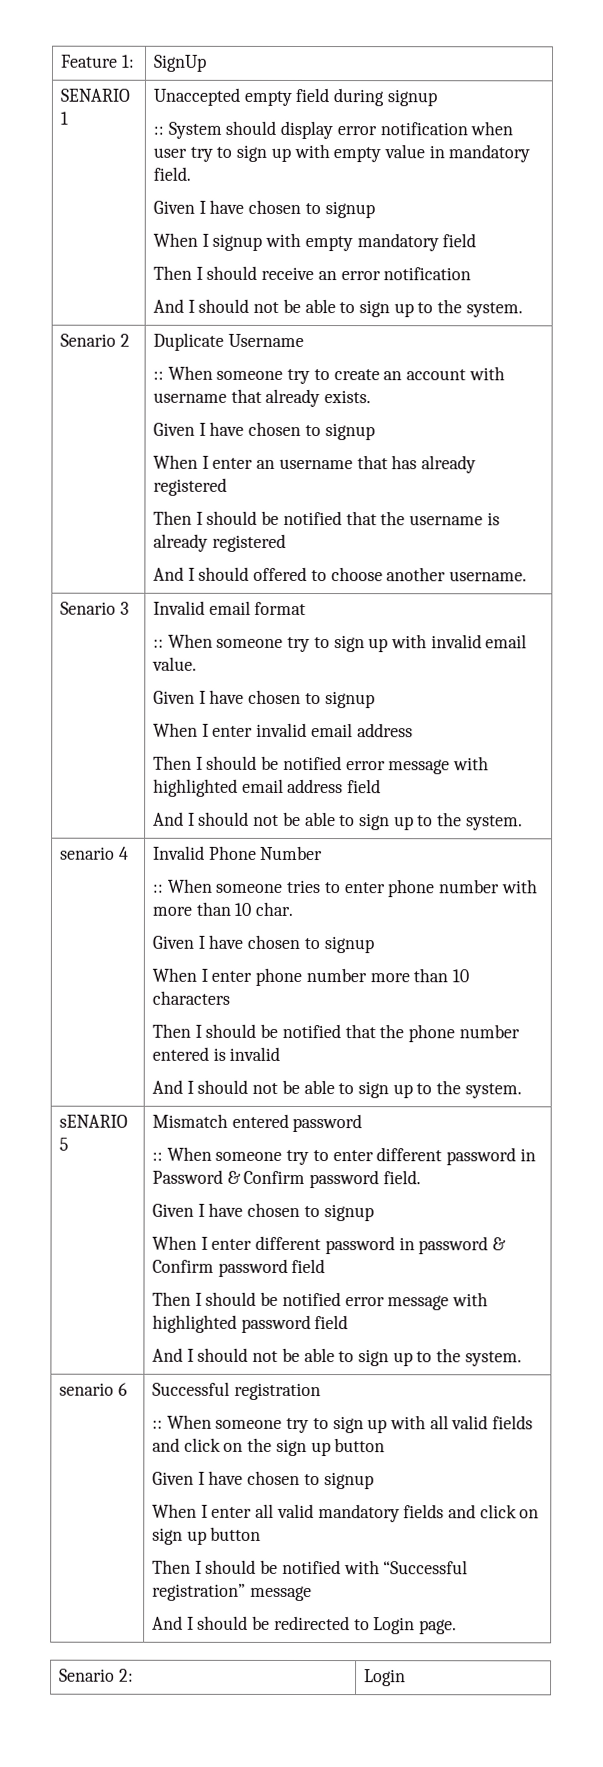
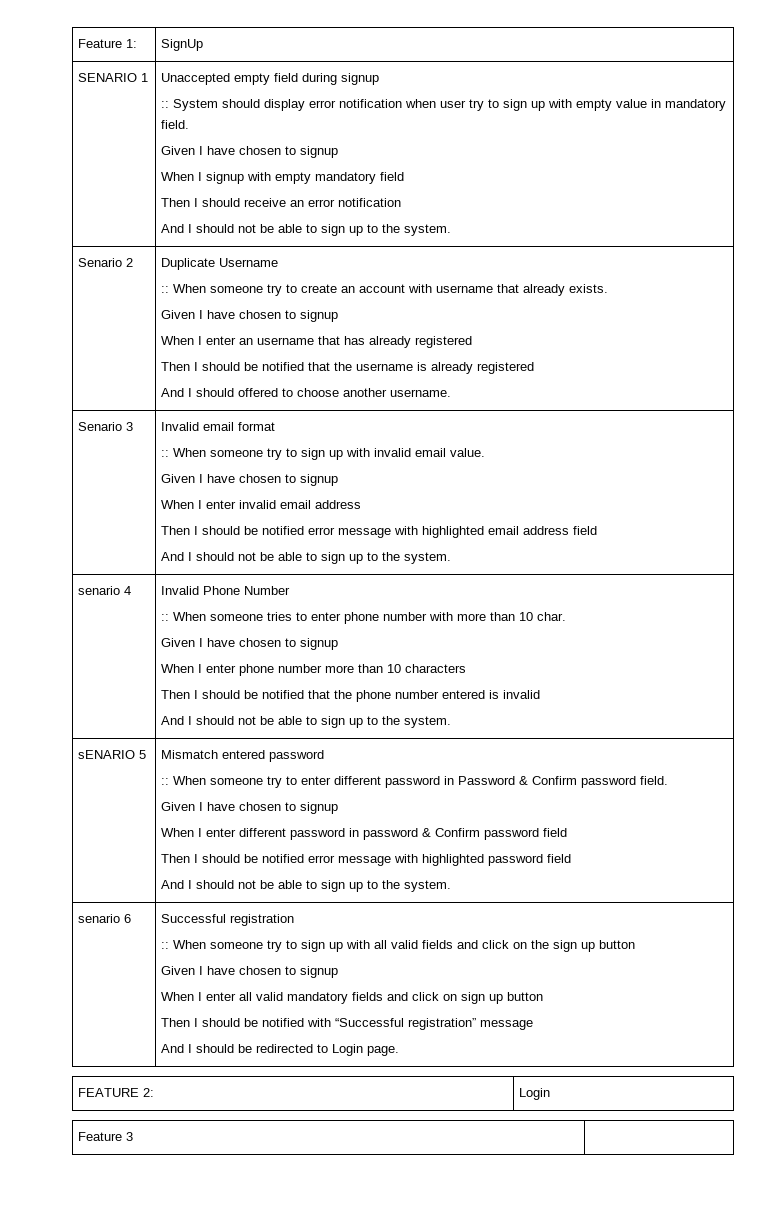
- Senario 2: | Login
+ FEATURE 2: | Login
+ Feature 3 |

